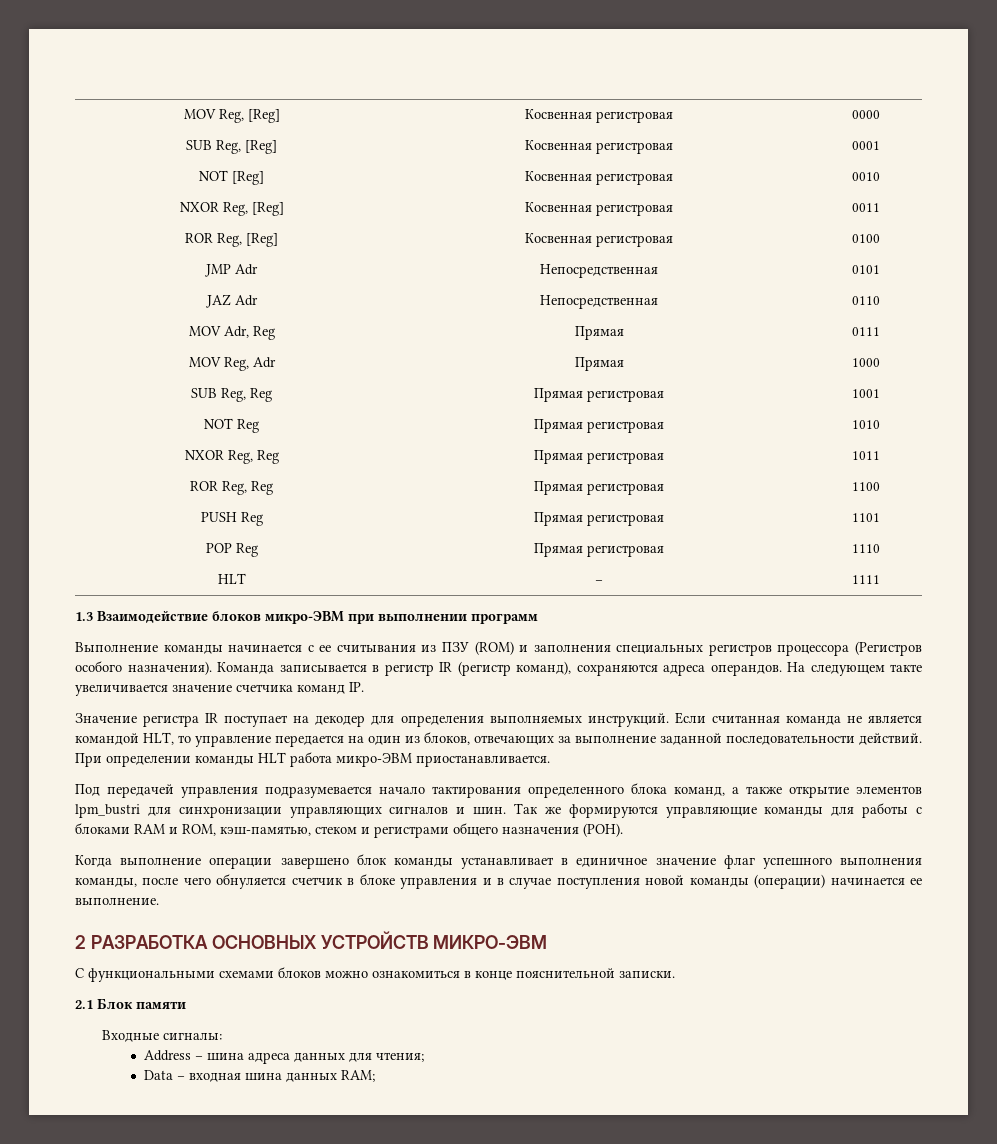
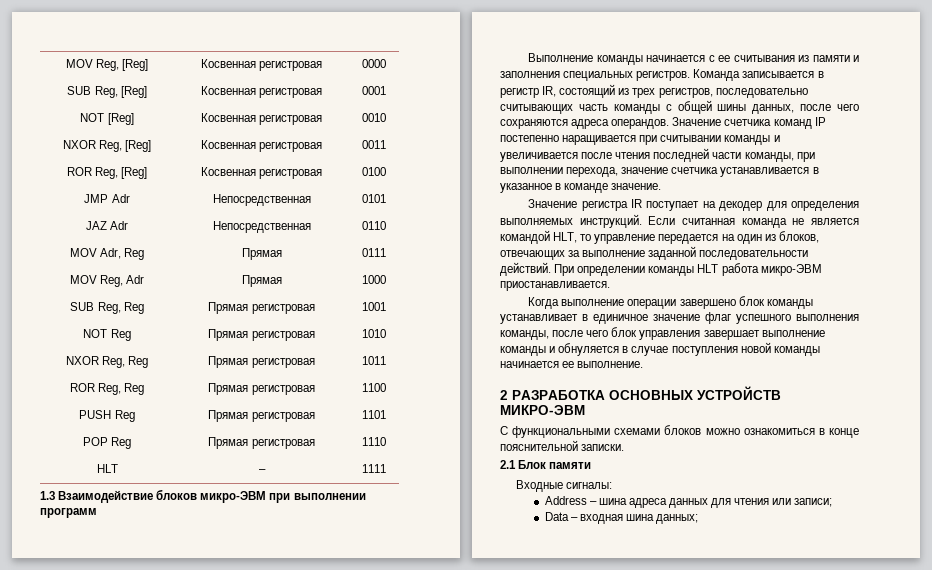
- Выполнение команды начинается с ее считывания из ПЗУ (ROM) и заполнения специальных регистров процессора (Регистров особого назначения). Команда записывается в регистр IR (регистр команд), сохраняются адреса операндов. На следующем такте увеличивается значение счетчика команд IP.
+ Выполнение команды начинается с ее считывания из памяти и заполнения специальных регистров. Команда записывается в регистр IR, состоящий из трех регистров, последовательно считывающих часть команды с общей шины данных, после чего сохраняются адреса операндов. Значение счетчика команд IP постепенно наращивается при считывании команды и увеличивается после чтения последней части команды, при выполнении перехода, значение счетчика устанавливается в указанное в команде значение.
- Под передачей управления подразумевается начало тактирования определенного блока команд, а также открытие элементов lpm_bustri для синхронизации управляющих сигналов и шин. Так же формируются управляющие команды для работы с блоками RAM и ROM, кэш-памятью, стеком и регистрами общего назначения (РОН).
- Когда выполнение операции завершено блок команды устанавливает в единичное значение флаг успешного выполнения команды, после чего обнуляется счетчик в блоке управления и в случае поступления новой команды (операции) начинается ее выполнение.
+ Когда выполнение операции завершено блок команды устанавливает в единичное значение флаг успешного выполнения команды, после чего блок управления завершает выполнение команды и обнуляется в случае поступления новой команды начинается ее выполнение.
- Address – шина адреса данных для чтения;
+ Address – шина адреса данных для чтения или записи;
- Data – входная шина данных RAM;
+ Data – входная шина данных;

